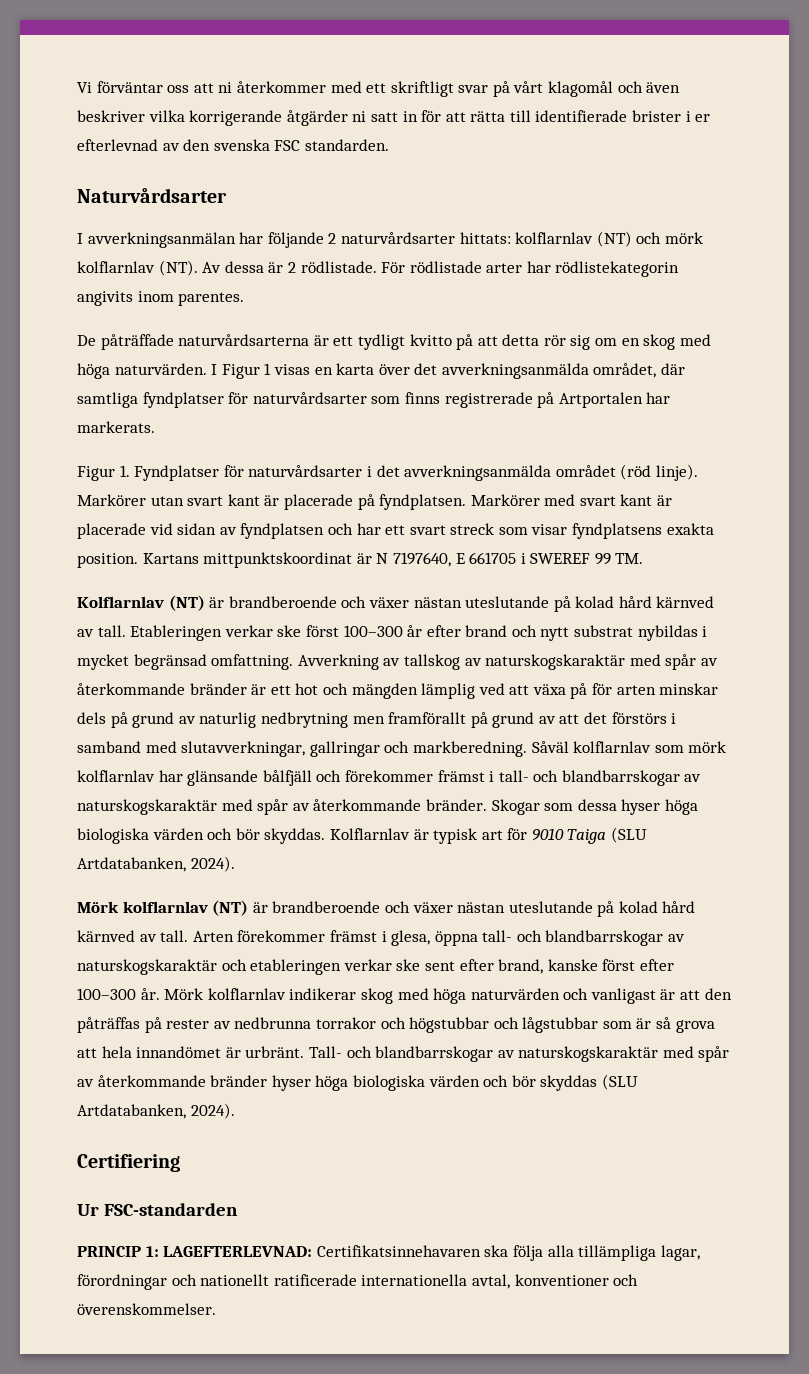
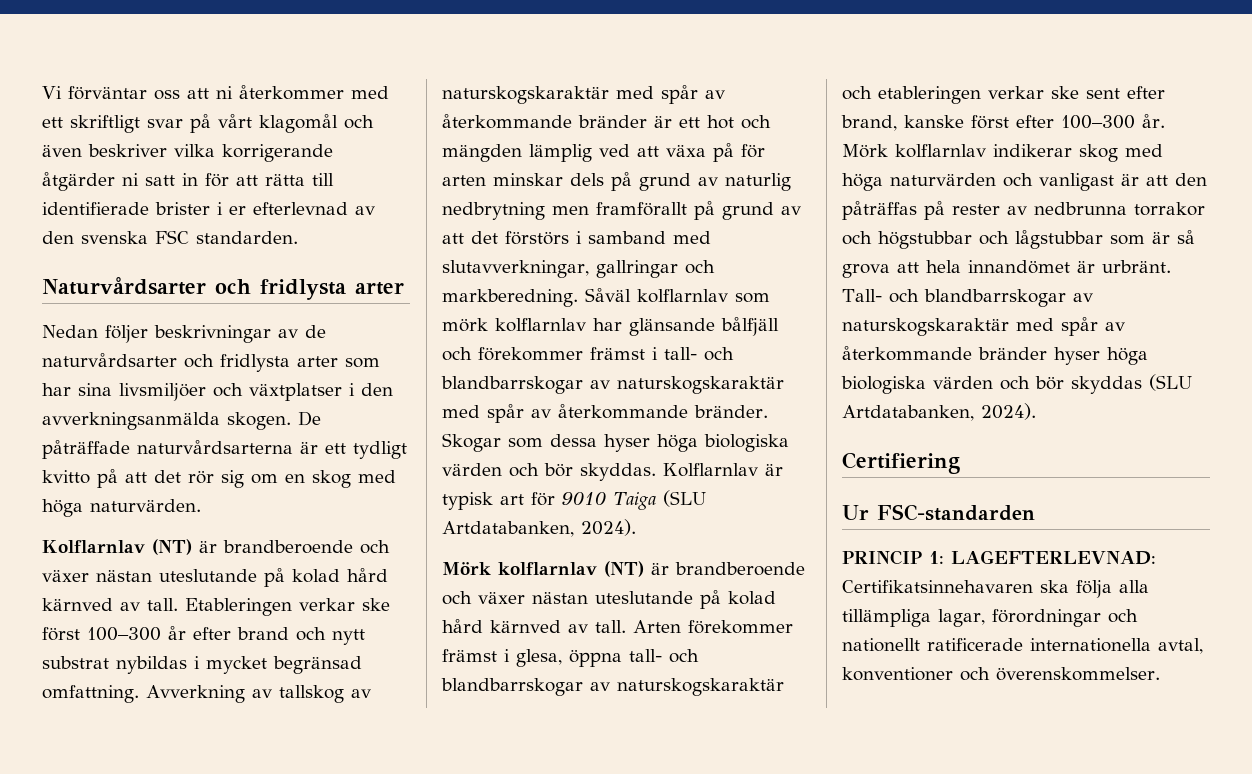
- Naturvårdsarter
- I avverkningsanmälan har följande 2 naturvårdsarter hittats: kolflarnlav (NT) och mörk kolflarnlav (NT). Av dessa är 2 rödlistade. För rödlistade arter har rödlistekategorin angivits inom parentes.
- De påträffade naturvårdsarterna är ett tydligt kvitto på att detta rör sig om en skog med höga naturvärden. I Figur 1 visas en karta över det avverkningsanmälda området, där samtliga fyndplatser för naturvårdsarter som finns registrerade på Artportalen har markerats.
- Figur 1. Fyndplatser för naturvårdsarter i det avverkningsanmälda området (röd linje). Markörer utan svart kant är placerade på fyndplatsen. Markörer med svart kant är placerade vid sidan av fyndplatsen och har ett svart streck som visar fyndplatsens exakta position. Kartans mittpunktskoordinat är N 7197640, E 661705 i SWEREF 99 TM.
+ Naturvårdsarter och fridlysta arter
+ Nedan följer beskrivningar av de naturvårdsarter och fridlysta arter som har sina livsmiljöer och växtplatser i den avverkningsanmälda skogen. De påträffade naturvårdsarterna är ett tydligt kvitto på att det rör sig om en skog med höga naturvärden.

